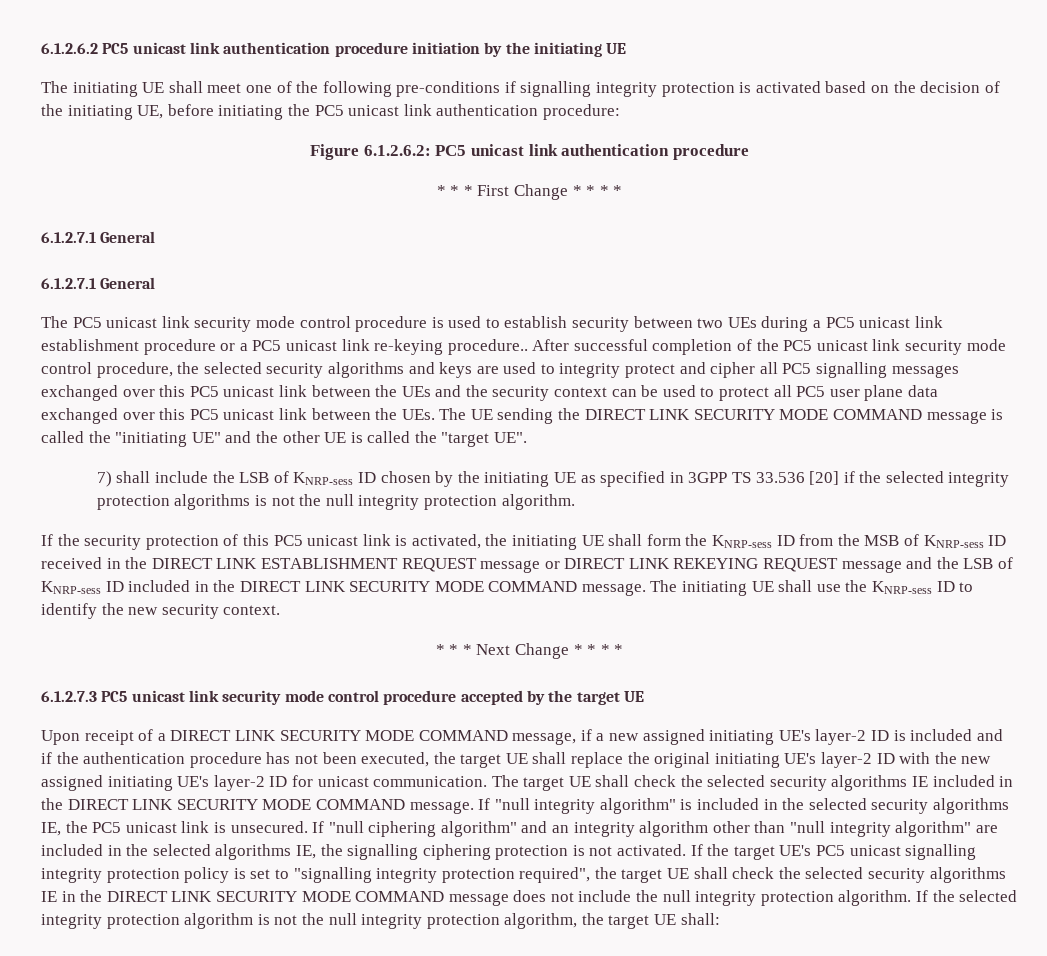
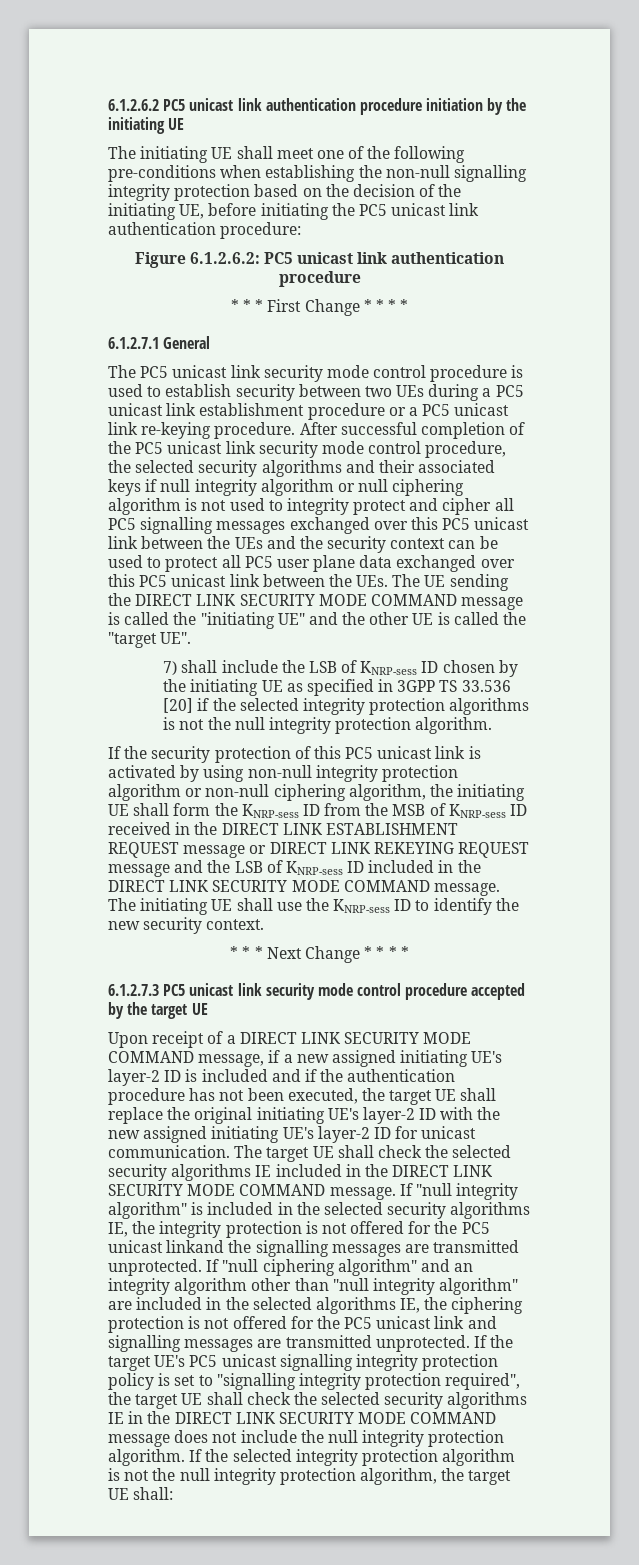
- The initiating UE shall meet one of the following pre-conditions if signalling integrity protection is activated based on the decision of the initiating UE, before initiating the PC5 unicast link authentication procedure:
+ The initiating UE shall meet one of the following pre-conditions when establishing the non-null signalling integrity protection based on the decision of the initiating UE, before initiating the PC5 unicast link authentication procedure:
  * * * First Change * * * *
- 6.1.2.7.1 General
- The PC5 unicast link security mode control procedure is used to establish security between two UEs during a PC5 unicast link establishment procedure or a PC5 unicast link re-keying procedure..
+ The PC5 unicast link security mode control procedure is used to establish security between two UEs during a PC5 unicast link establishment procedure or a PC5 unicast link re-keying procedure.
- After successful completion of the PC5 unicast link security mode control procedure, the selected security algorithms and keys are used to integrity protect and cipher all PC5 signalling messages exchanged over this PC5 unicast link between the UEs and the security context can be used to protect all PC5 user plane data exchanged over this PC5 unicast link between the UEs. The UE sending the DIRECT LINK SECURITY MODE COMMAND message is called the "initiating UE" and the other UE is called the "target UE".
+ After successful completion of the PC5 unicast link security mode control procedure, the selected security algorithms and their associated keys if null integrity algorithm or null ciphering algorithm is not used to integrity protect and cipher all PC5 signalling messages exchanged over this PC5 unicast link between the UEs and the security context can be used to protect all PC5 user plane data exchanged over this PC5 unicast link between the UEs. The UE sending the DIRECT LINK SECURITY MODE COMMAND message is called the "initiating UE" and the other UE is called the "target UE".
- If the security protection of this PC5 unicast link is activated, the initiating UE shall form the KNRP-sess ID from the MSB of KNRP-sess ID received in the DIRECT LINK ESTABLISHMENT REQUEST message or DIRECT LINK REKEYING REQUEST message and the LSB of KNRP-sess ID included in the DIRECT LINK SECURITY MODE COMMAND message.
+ If the security protection of this PC5 unicast link is activated by using non-null integrity protection algorithm or non-null ciphering algorithm, the initiating UE shall form the KNRP-sess ID from the MSB of KNRP-sess ID received in the DIRECT LINK ESTABLISHMENT REQUEST message or DIRECT LINK REKEYING REQUEST message and the LSB of KNRP-sess ID included in the DIRECT LINK SECURITY MODE COMMAND message.
- If "null integrity algorithm" is included in the selected security algorithms IE, the PC5 unicast link is unsecured.
+ If "null integrity algorithm" is included in the selected security algorithms IE, the integrity protection is not offered for the PC5 unicast linkand the signalling messages are transmitted unprotected.
- If "null ciphering algorithm" and an integrity algorithm other than "null integrity algorithm" are included in the selected algorithms IE, the signalling ciphering protection is not activated.
+ If "null ciphering algorithm" and an integrity algorithm other than "null integrity algorithm" are included in the selected algorithms IE, the ciphering protection is not offered for the PC5 unicast link and signalling messages are transmitted unprotected.

